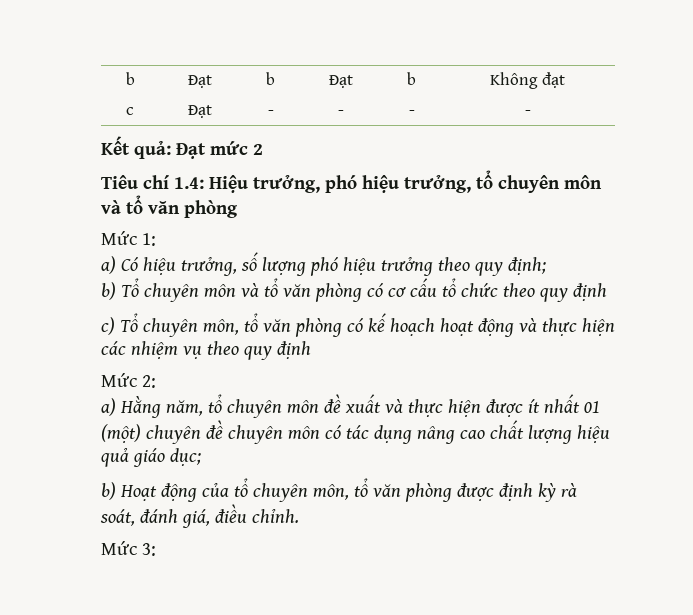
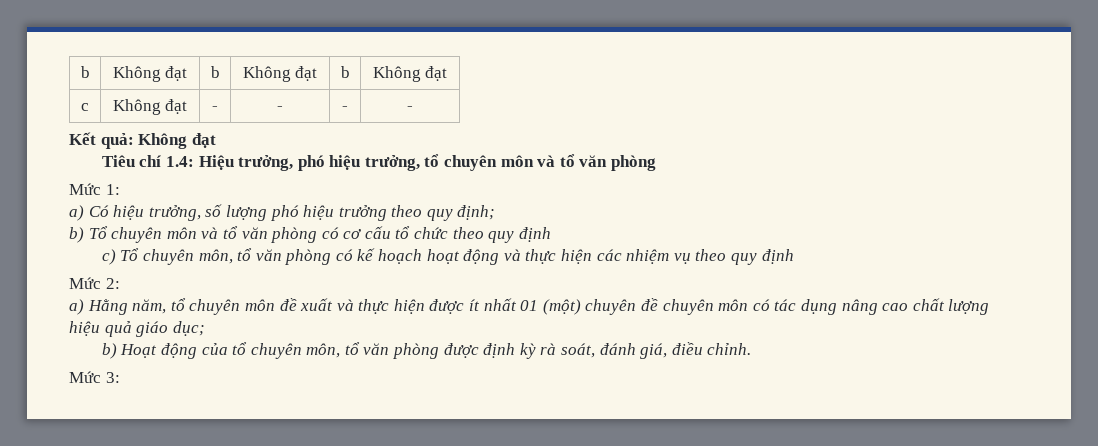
- b | Đạt | b | Đạt | b | Không đạt
+ b | Không đạt | b | Không đạt | b | Không đạt
- c | Đạt | - | - | - | -
+ c | Không đạt | - | - | - | -
- Kết quả: Đạt mức 2
+ Kết quả: Không đạt

